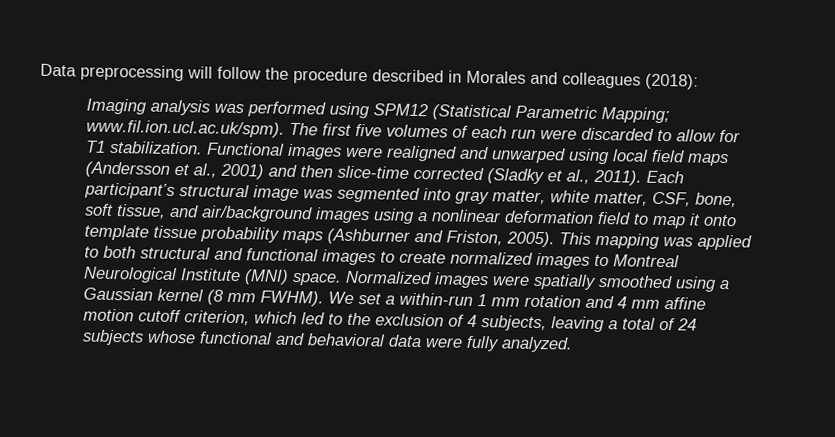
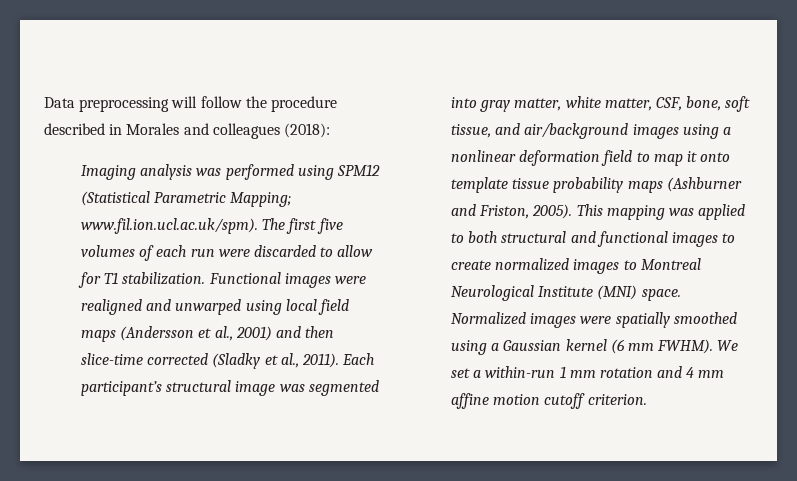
- Normalized images were spatially smoothed using a Gaussian kernel (8 mm FWHM).
+ Normalized images were spatially smoothed using a Gaussian kernel (6 mm FWHM).
- We set a within-run 1 mm rotation and 4 mm affine motion cutoff criterion, which led to the exclusion of 4 subjects, leaving a total of 24 subjects whose functional and behavioral data were fully analyzed.
+ We set a within-run 1 mm rotation and 4 mm affine motion cutoff criterion.

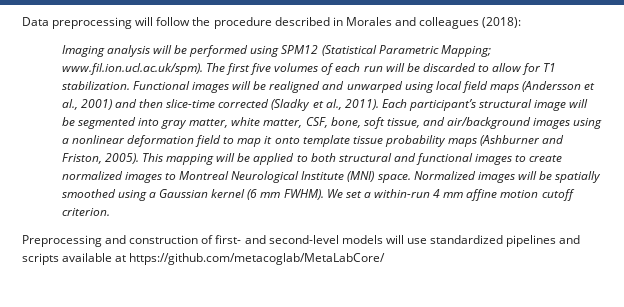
- Imaging analysis was performed using SPM12 (Statistical Parametric Mapping; www.fil.ion.ucl.ac.uk/spm). The first five volumes of each run were discarded to allow for T1 stabilization.
+ Imaging analysis will be performed using SPM12 (Statistical Parametric Mapping; www.fil.ion.ucl.ac.uk/spm). The first five volumes of each run will be discarded to allow for T1 stabilization.
- Functional images were realigned and unwarped using local field maps (Andersson et al., 2001) and then slice-time corrected (Sladky et al., 2011).
+ Functional images will be realigned and unwarped using local field maps (Andersson et al., 2001) and then slice-time corrected (Sladky et al., 2011).
- Each participant’s structural image was segmented into gray matter, white matter, CSF, bone, soft tissue, and air/background images using a nonlinear deformation field to map it onto template tissue probability maps (Ashburner and Friston, 2005).
+ Each participant’s structural image will be segmented into gray matter, white matter, CSF, bone, soft tissue, and air/background images using a nonlinear deformation field to map it onto template tissue probability maps (Ashburner and Friston, 2005).
- This mapping was applied to both structural and functional images to create normalized images to Montreal Neurological Institute (MNI) space.
+ This mapping will be applied to both structural and functional images to create normalized images to Montreal Neurological Institute (MNI) space.
- Normalized images were spatially smoothed using a Gaussian kernel (6 mm FWHM).
+ Normalized images will be spatially smoothed using a Gaussian kernel (6 mm FWHM).
- We set a within-run 1 mm rotation and 4 mm affine motion cutoff criterion.
+ We set a within-run 4 mm affine motion cutoff criterion.
+ Preprocessing and construction of first- and second-level models will use standardized pipelines and scripts available at https://github.com/metacoglab/MetaLabCore/

